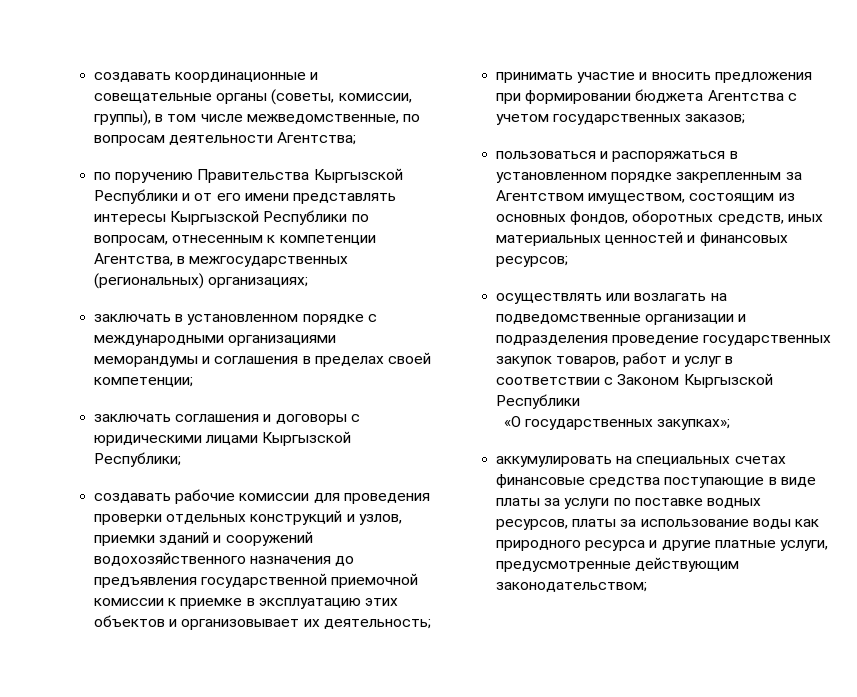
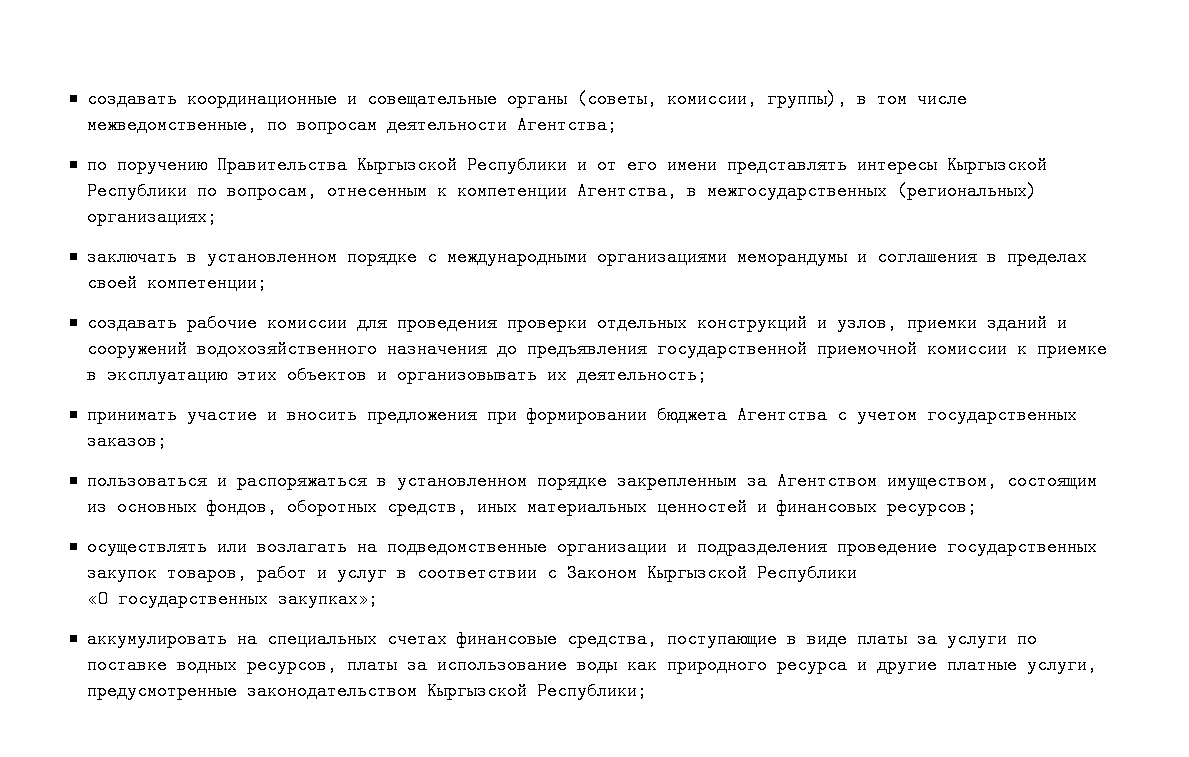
- заключать соглашения и договоры с юридическими лицами Кыргызской Республики;
- создавать рабочие комиссии для проведения проверки отдельных конструкций и узлов, приемки зданий и сооружений водохозяйственного назначения до предъявления государственной приемочной комиссии к приемке в эксплуатацию этих объектов и организовывает их деятельность;
+ создавать рабочие комиссии для проведения проверки отдельных конструкций и узлов, приемки зданий и сооружений водохозяйственного назначения до предъявления государственной приемочной комиссии к приемке в эксплуатацию этих объектов и организовывать их деятельность;
- аккумулировать на специальных счетах финансовые средства поступающие в виде платы за услуги по поставке водных ресурсов, платы за использование воды как природного ресурса и другие платные услуги, предусмотренные действующим законодательством;
+ аккумулировать на специальных счетах финансовые средства, поступающие в виде платы за услуги по поставке водных ресурсов, платы за использование воды как природного ресурса и другие платные услуги, предусмотренные законодательством Кыргызской Республики;

